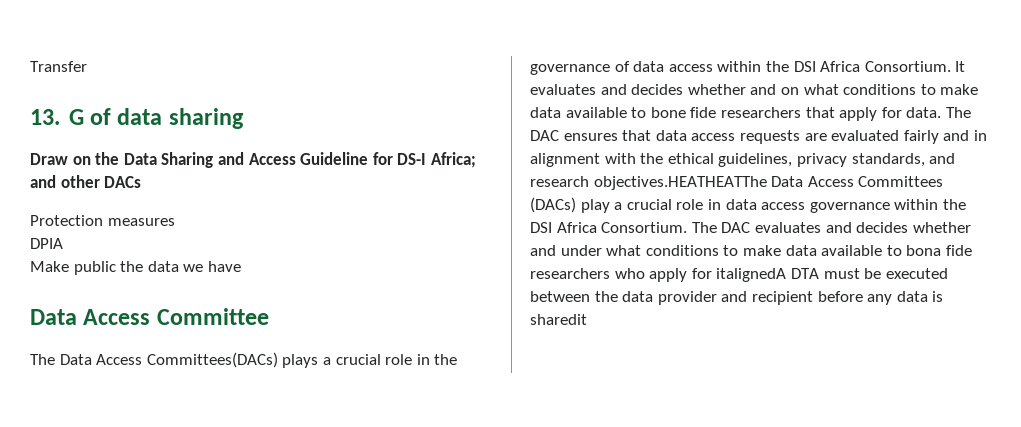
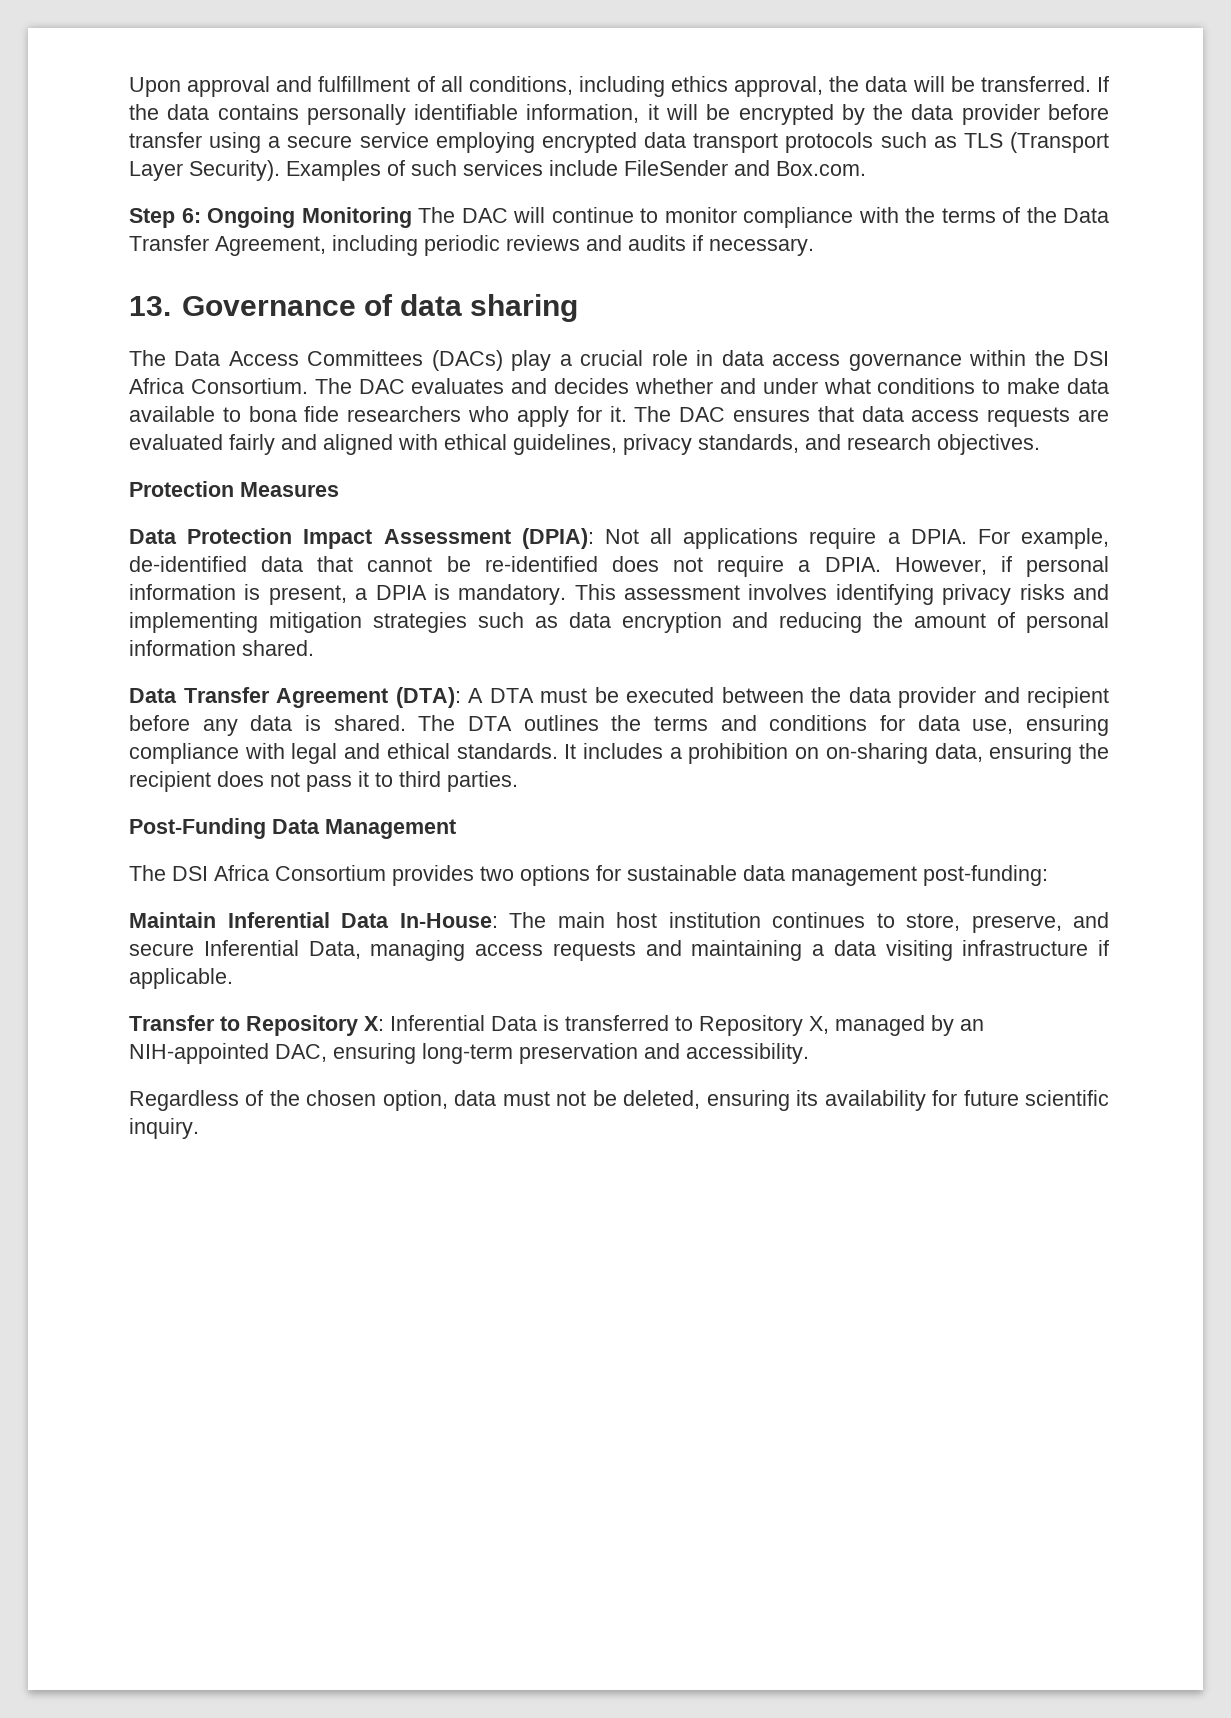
- Transfer
+ Upon approval and fulfillment of all conditions, including ethics approval, the data will be transferred. If the data contains personally identifiable information, it will be encrypted by the data provider before transfer using a secure service employing encrypted data transport protocols such as TLS (Transport Layer Security). Examples of such services include FileSender and Box.com.
+ Step 6: Ongoing Monitoring The DAC will continue to monitor compliance with the terms of the Data Transfer Agreement, including periodic reviews and audits if necessary.
- 13. G of data sharing
+ 13. Governance of data sharing
- Draw on the Data Sharing and Access Guideline for DS-I Africa; and other DACs
- Protection measures
- DPIA
- Make public the data we have
- Data Access Committee
- The Data Access Committees(DACs) plays a crucial role in the governance of data access within the DSI Africa Consortium. It evaluates and decides whether and on what conditions to make data available to bone fide researchers that apply for data. The DAC ensures that data access requests are evaluated fairly and in alignment with the ethical guidelines, privacy standards, and research objectives.HEATHEATThe Data Access Committees (DACs) play a crucial role in data access governance within the DSI Africa Consortium.
+ The Data Access Committees (DACs) play a crucial role in data access governance within the DSI Africa Consortium.
- The DAC evaluates and decides whether and under what conditions to make data available to bona fide researchers who apply for italignedA DTA must be executed between the data provider and recipient before any data is sharedit
+ The DAC evaluates and decides whether and under what conditions to make data available to bona fide researchers who apply for it. The DAC ensures that data access requests are evaluated fairly and aligned with ethical guidelines, privacy standards, and research objectives.
+ Protection Measures
+ Data Protection Impact Assessment (DPIA): Not all applications require a DPIA. For example, de-identified data that cannot be re-identified does not require a DPIA. However, if personal information is present, a DPIA is mandatory. This assessment involves identifying privacy risks and implementing mitigation strategies such as data encryption and reducing the amount of personal information shared.
+ Data Transfer Agreement (DTA): A DTA must be executed between the data provider and recipient before any data is shared. The DTA outlines the terms and conditions for data use, ensuring compliance with legal and ethical standards. It includes a prohibition on on-sharing data, ensuring the recipient does not pass it to third parties.
+ Post-Funding Data Management
+ The DSI Africa Consortium provides two options for sustainable data management post-funding:
+ Maintain Inferential Data In-House: The main host institution continues to store, preserve, and secure Inferential Data, managing access requests and maintaining a data visiting infrastructure if applicable.
+ Transfer to Repository X: Inferential Data is transferred to Repository X, managed by an NIH-appointed DAC, ensuring long-term preservation and accessibility.
+ Regardless of the chosen option, data must not be deleted, ensuring its availability for future scientific inquiry.

